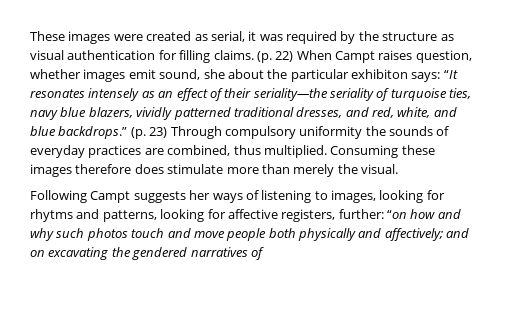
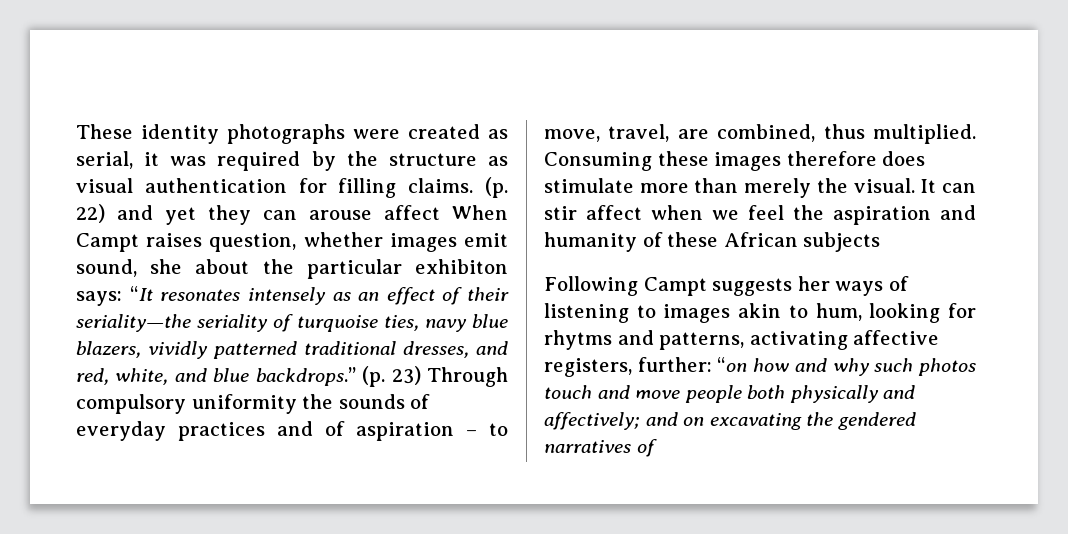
- These images were created as serial, it was required by the structure as visual authentication for filling claims.
+ These identity photographs were created as serial, it was required by the structure as visual authentication for filling claims.
- (p. 22) When Campt raises question, whether images emit sound, she about the particular exhibiton says: “It resonates intensely as an effect of their seriality—the seriality of turquoise ties, navy blue blazers, vividly patterned traditional dresses, and red, white, and blue backdrops.”
+ (p. 22) and yet they can arouse affect When Campt raises question, whether images emit sound, she about the particular exhibiton says: “It resonates intensely as an effect of their seriality—the seriality of turquoise ties, navy blue blazers, vividly patterned traditional dresses, and red, white, and blue backdrops.”
- (p. 23) Through compulsory uniformity the sounds of everyday practices are combined, thus multiplied.
+ (p. 23) Through compulsory uniformity the sounds of everyday practices and of aspiration – to move, travel, are combined, thus multiplied.
+ It can stir affect when we feel the aspiration and humanity of these African subjects
- Following Campt suggests her ways of listening to images, looking for rhytms and patterns, looking for affective registers, further: “on how and why such photos touch and move people both physically and affectively; and on excavating the gendered narratives of
+ Following Campt suggests her ways of listening to images akin to hum, looking for rhytms and patterns, activating affective registers, further: “on how and why such photos touch and move people both physically and affectively; and on excavating the gendered narratives of

